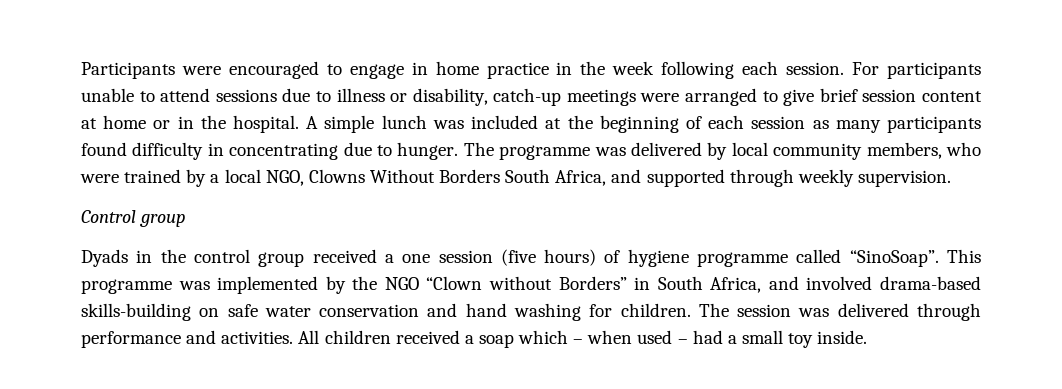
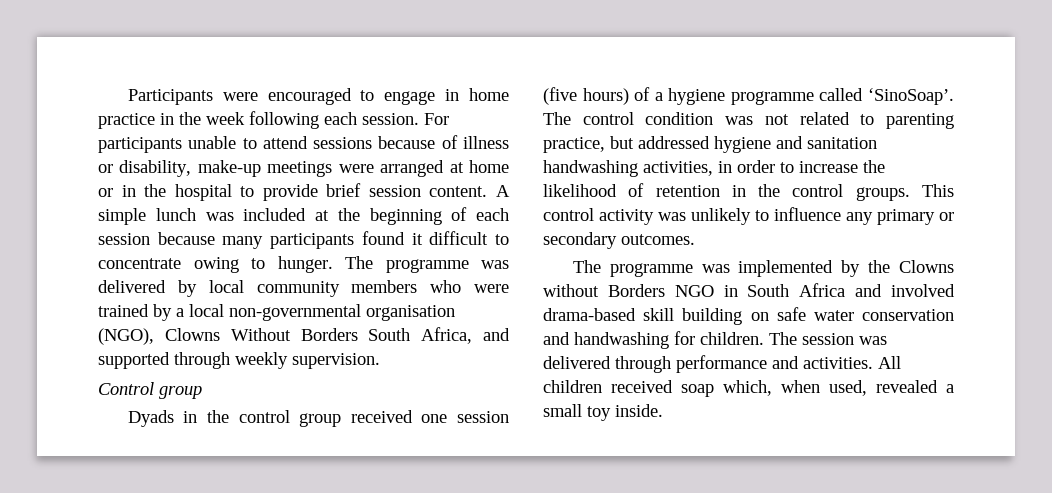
- For participants unable to attend sessions due to illness or disability, catch-up meetings were arranged to give brief session content at home or in the hospital.
+ For participants unable to attend sessions because of illness or disability, make-up meetings were arranged at home or in the hospital to provide brief session content.
- A simple lunch was included at the beginning of each session as many participants found difficulty in concentrating due to hunger.
+ A simple lunch was included at the beginning of each session because many participants found it difficult to concentrate owing to hunger.
- The programme was delivered by local community members, who were trained by a local NGO, Clowns Without Borders South Africa, and supported through weekly supervision.
+ The programme was delivered by local community members who were trained by a local non-governmental organisation (NGO), Clowns Without Borders South Africa, and supported through weekly supervision.
- Dyads in the control group received a one session (five hours) of hygiene programme called “SinoSoap”. This programme was implemented by the NGO “Clown without Borders” in South Africa, and involved drama-based skills-building on safe water conservation and hand washing for children.
+ Dyads in the control group received one session (five hours) of a hygiene programme called ‘SinoSoap’. The control condition was not related to parenting practice, but addressed hygiene and sanitation handwashing activities, in order to increase the likelihood of retention in the control groups. This control activity was unlikely to influence any primary or secondary outcomes.
+ The programme was implemented by the Clowns without Borders NGO in South Africa and involved drama-based skill building on safe water conservation and handwashing for children.
- All children received a soap which – when used – had a small toy inside.
+ All children received soap which, when used, revealed a small toy inside.

